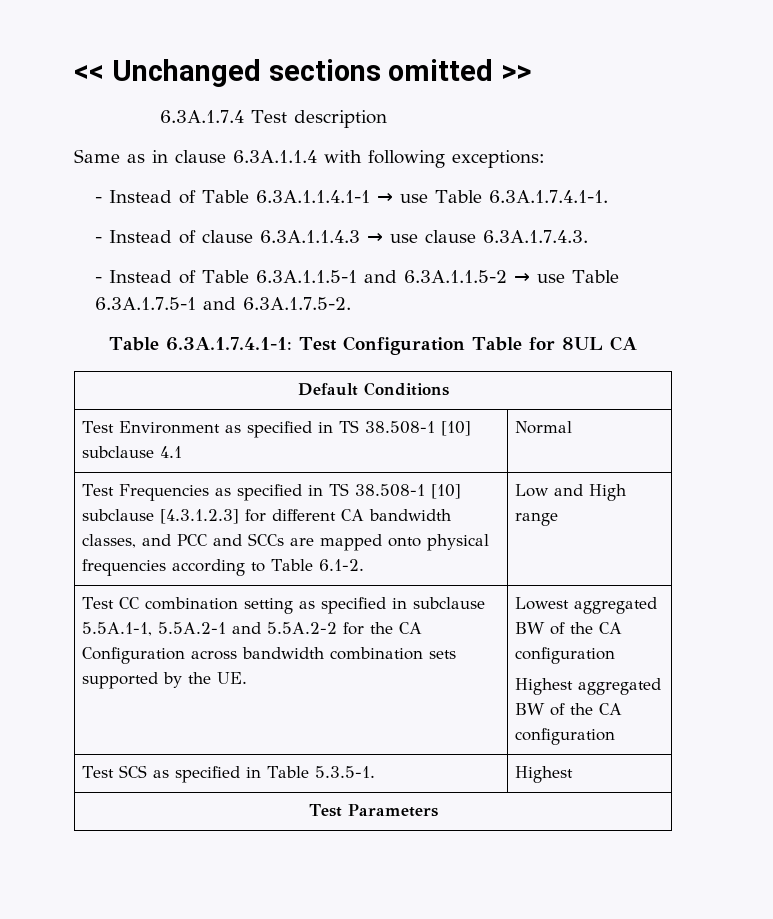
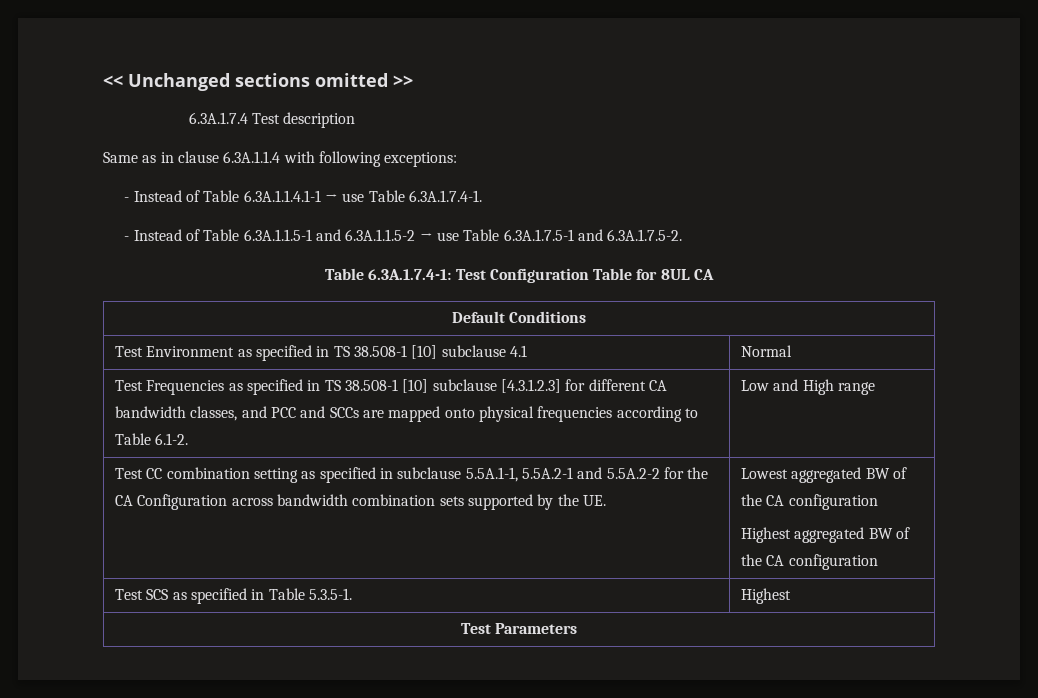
- - Instead of Table 6.3A.1.1.4.1-1 → use Table 6.3A.1.7.4.1-1.
- - Instead of clause 6.3A.1.1.4.3 → use clause 6.3A.1.7.4.3.
+ - Instead of Table 6.3A.1.1.4.1-1 → use Table 6.3A.1.7.4-1.
- Table 6.3A.1.7.4.1-1: Test Configuration Table for 8UL CA
+ Table 6.3A.1.7.4-1: Test Configuration Table for 8UL CA

